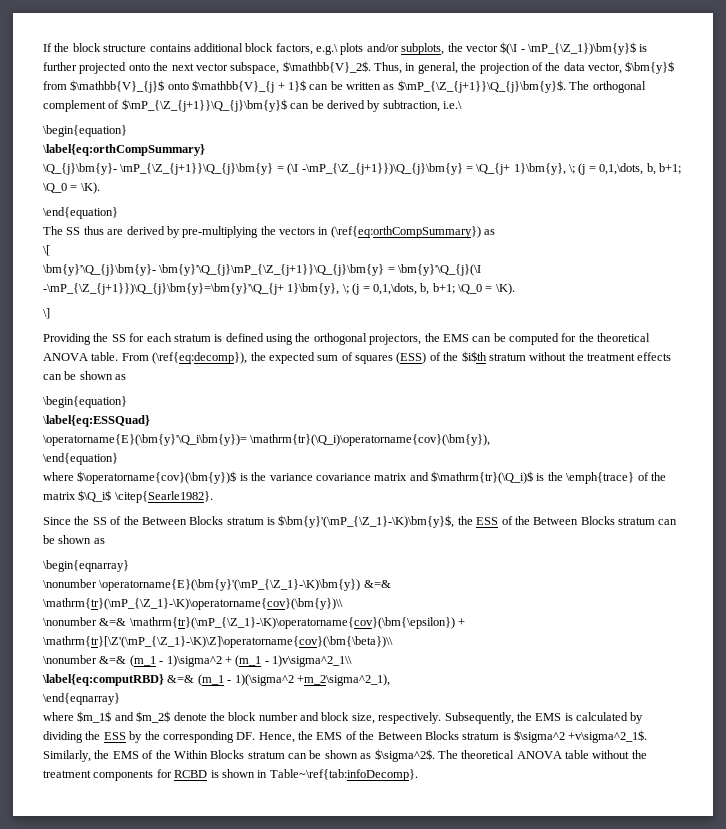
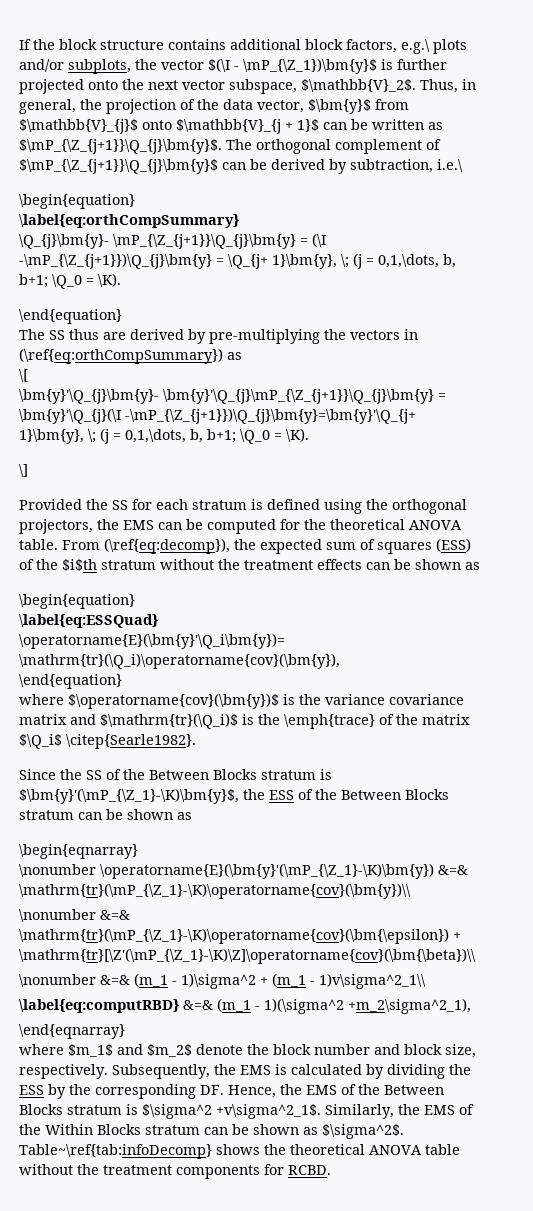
- Providing the SS for each stratum is defined using the orthogonal projectors, the EMS can be computed for the theoretical ANOVA table.
+ Provided the SS for each stratum is defined using the orthogonal projectors, the EMS can be computed for the theoretical ANOVA table.
- The theoretical ANOVA table without the treatment components for RCBD is shown in Table~\ref{tab:infoDecomp}.
+ Table~\ref{tab:infoDecomp} shows the theoretical ANOVA table without the treatment components for RCBD.

